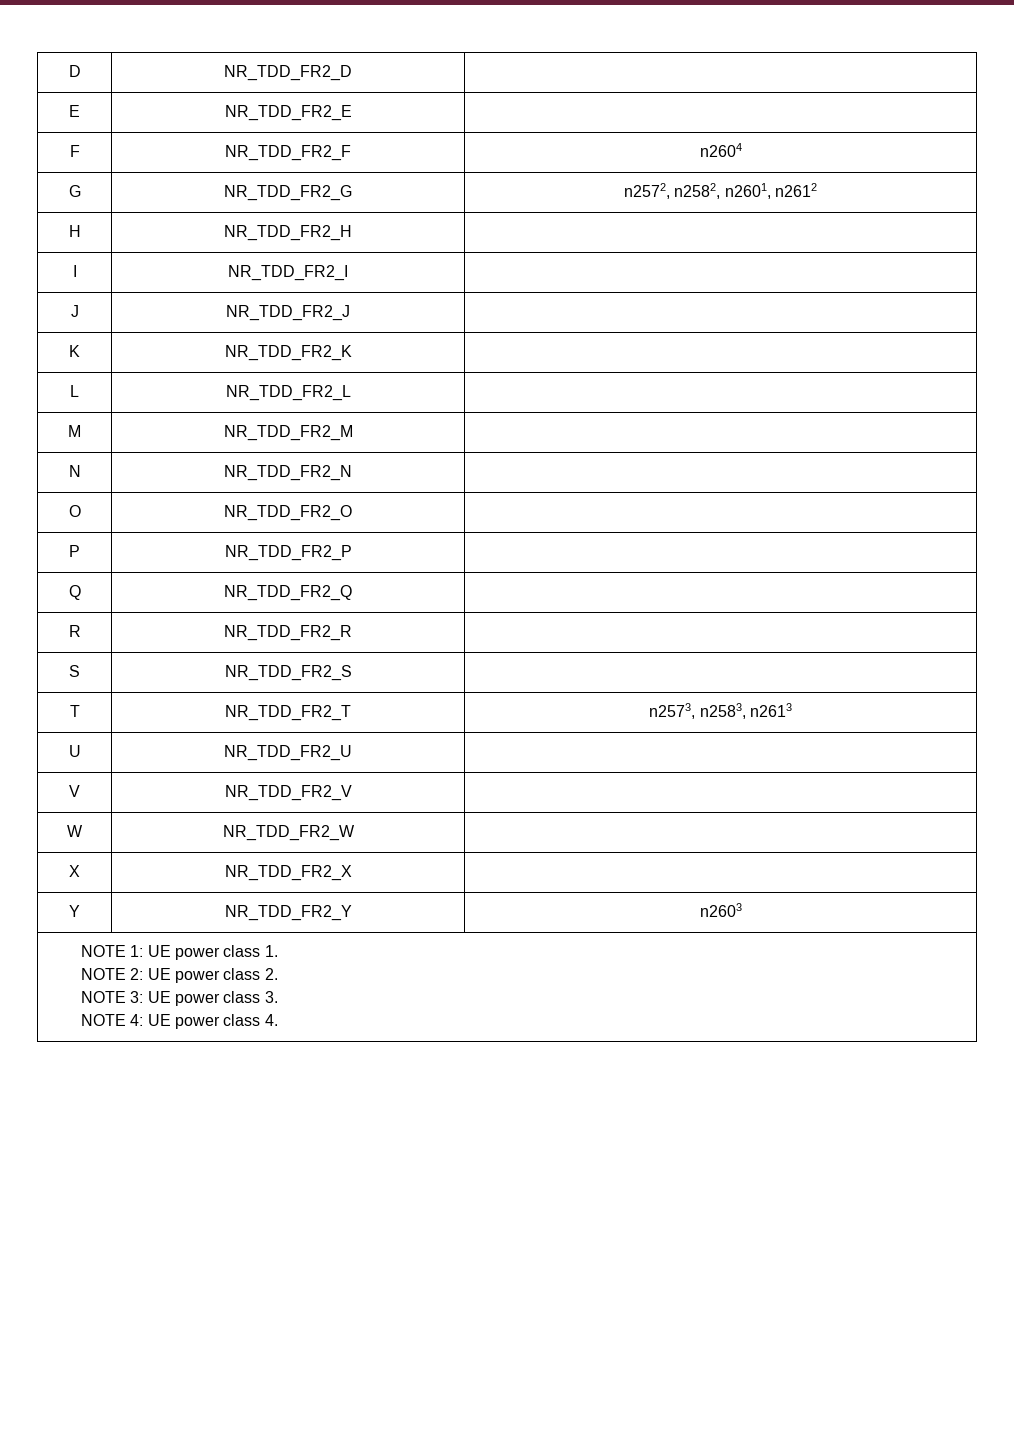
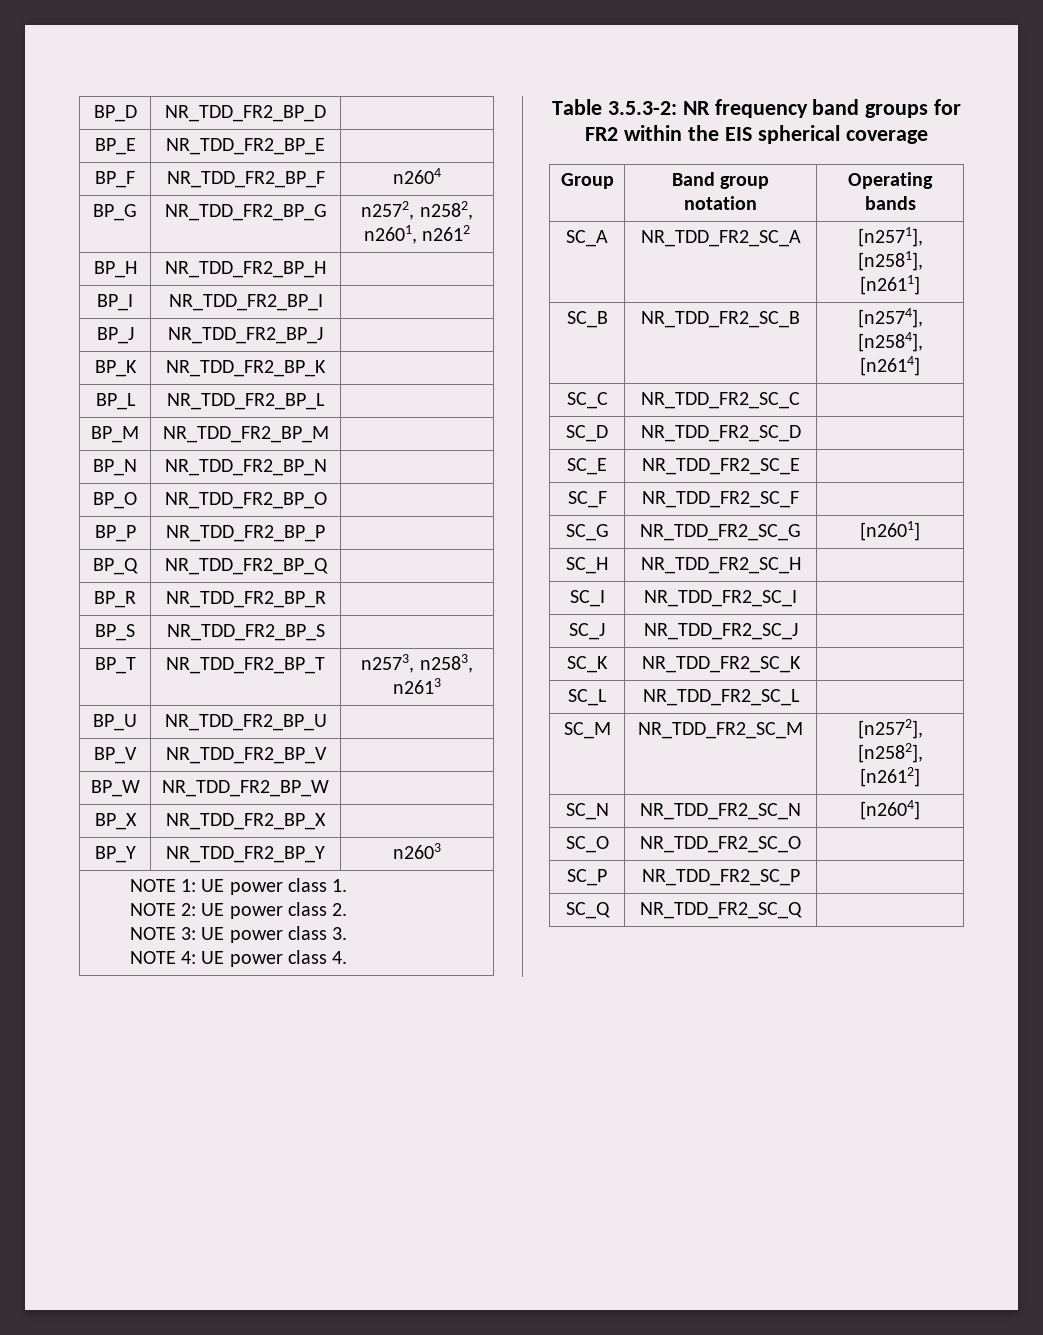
- D | NR_TDD_FR2_D |
- E | NR_TDD_FR2_E |
- F | NR_TDD_FR2_F | n2604
+ BP_D | NR_TDD_FR2_BP_D |
+ BP_E | NR_TDD_FR2_BP_E |
+ BP_F | NR_TDD_FR2_BP_F | n2604
- G | NR_TDD_FR2_G | n2572, n2582, n2601, n2612
+ BP_G | NR_TDD_FR2_BP_G | n2572, n2582, n2601, n2612
- H | NR_TDD_FR2_H |
- I | NR_TDD_FR2_I |
- J | NR_TDD_FR2_J |
- K | NR_TDD_FR2_K |
- L | NR_TDD_FR2_L |
- M | NR_TDD_FR2_M |
- N | NR_TDD_FR2_N |
- O | NR_TDD_FR2_O |
- P | NR_TDD_FR2_P |
- Q | NR_TDD_FR2_Q |
- R | NR_TDD_FR2_R |
- S | NR_TDD_FR2_S |
- T | NR_TDD_FR2_T | n2573, n2583, n2613
- U | NR_TDD_FR2_U |
- V | NR_TDD_FR2_V |
- W | NR_TDD_FR2_W |
- X | NR_TDD_FR2_X |
- Y | NR_TDD_FR2_Y | n2603
+ BP_H | NR_TDD_FR2_BP_H |
+ BP_I | NR_TDD_FR2_BP_I |
+ BP_J | NR_TDD_FR2_BP_J |
+ BP_K | NR_TDD_FR2_BP_K |
+ BP_L | NR_TDD_FR2_BP_L |
+ BP_M | NR_TDD_FR2_BP_M |
+ BP_N | NR_TDD_FR2_BP_N |
+ BP_O | NR_TDD_FR2_BP_O |
+ BP_P | NR_TDD_FR2_BP_P |
+ BP_Q | NR_TDD_FR2_BP_Q |
+ BP_R | NR_TDD_FR2_BP_R |
+ BP_S | NR_TDD_FR2_BP_S |
+ BP_T | NR_TDD_FR2_BP_T | n2573, n2583, n2613
+ BP_U | NR_TDD_FR2_BP_U |
+ BP_V | NR_TDD_FR2_BP_V |
+ BP_W | NR_TDD_FR2_BP_W |
+ BP_X | NR_TDD_FR2_BP_X |
+ BP_Y | NR_TDD_FR2_BP_Y | n2603
+ Table 3.5.3-2: NR frequency band groups for FR2 within the EIS spherical coverage
+ Group | Band group notation | Operating bands
+ SC_A | NR_TDD_FR2_SC_A | [n2571], [n2581], [n2611]
+ SC_B | NR_TDD_FR2_SC_B | [n2574], [n2584], [n2614]
+ SC_C | NR_TDD_FR2_SC_C |
+ SC_D | NR_TDD_FR2_SC_D |
+ SC_E | NR_TDD_FR2_SC_E |
+ SC_F | NR_TDD_FR2_SC_F |
+ SC_G | NR_TDD_FR2_SC_G | [n2601]
+ SC_H | NR_TDD_FR2_SC_H |
+ SC_I | NR_TDD_FR2_SC_I |
+ SC_J | NR_TDD_FR2_SC_J |
+ SC_K | NR_TDD_FR2_SC_K |
+ SC_L | NR_TDD_FR2_SC_L |
+ SC_M | NR_TDD_FR2_SC_M | [n2572], [n2582], [n2612]
+ SC_N | NR_TDD_FR2_SC_N | [n2604]
+ SC_O | NR_TDD_FR2_SC_O |
+ SC_P | NR_TDD_FR2_SC_P |
+ SC_Q | NR_TDD_FR2_SC_Q |

